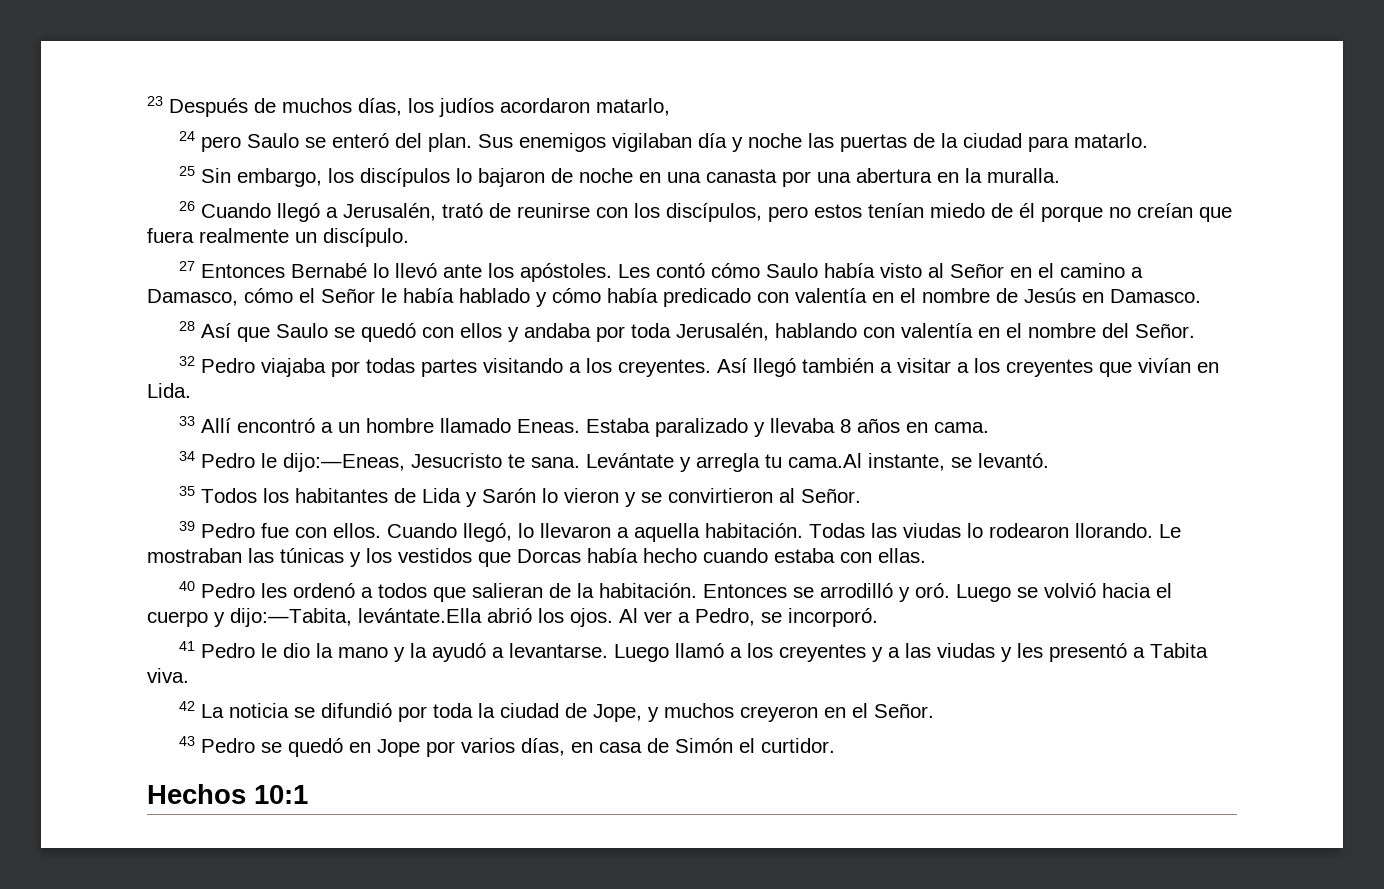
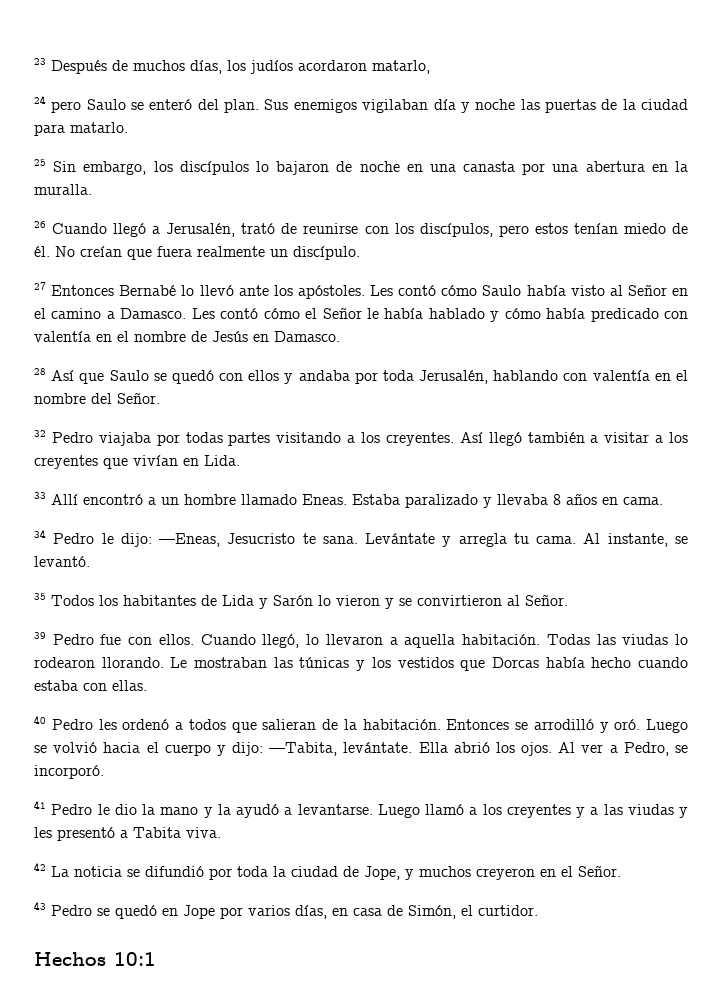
- 26 Cuando llegó a Jerusalén, trató de reunirse con los discípulos, pero estos tenían miedo de él porque no creían que fuera realmente un discípulo.
+ 26 Cuando llegó a Jerusalén, trató de reunirse con los discípulos, pero estos tenían miedo de él. No creían que fuera realmente un discípulo.
- Les contó cómo Saulo había visto al Señor en el camino a Damasco, cómo el Señor le había hablado y cómo había predicado con valentía en el nombre de Jesús en Damasco.
+ Les contó cómo Saulo había visto al Señor en el camino a Damasco. Les contó cómo el Señor le había hablado y cómo había predicado con valentía en el nombre de Jesús en Damasco.
- 34 Pedro le dijo:—Eneas, Jesucristo te sana.
+ 34 Pedro le dijo: —Eneas, Jesucristo te sana.
- Levántate y arregla tu cama.Al instante, se levantó.
+ Levántate y arregla tu cama. Al instante, se levantó.
- Luego se volvió hacia el cuerpo y dijo:—Tabita, levántate.Ella abrió los ojos.
+ Luego se volvió hacia el cuerpo y dijo: —Tabita, levántate. Ella abrió los ojos.
- 43 Pedro se quedó en Jope por varios días, en casa de Simón el curtidor.
+ 43 Pedro se quedó en Jope por varios días, en casa de Simón, el curtidor.

